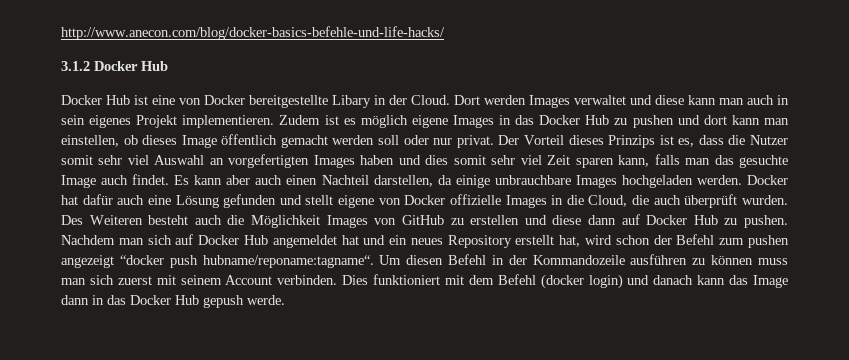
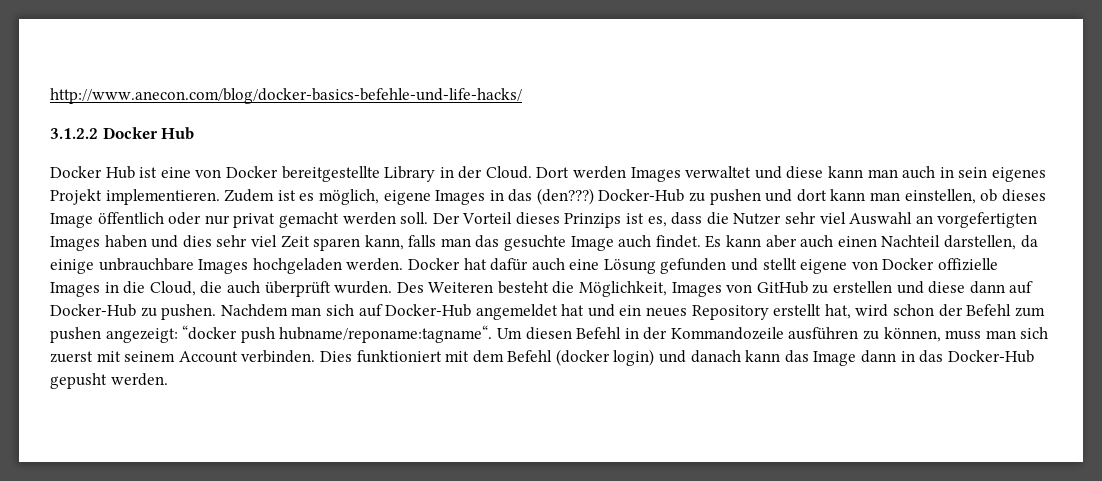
- 3.1.2 Docker Hub
+ 3.1.2.2 Docker Hub
- Docker Hub ist eine von Docker bereitgestellte Libary in der Cloud.
+ Docker Hub ist eine von Docker bereitgestellte Library in der Cloud.
- Zudem ist es möglich eigene Images in das Docker Hub zu pushen und dort kann man einstellen, ob dieses Image öffentlich gemacht werden soll oder nur privat.
+ Zudem ist es möglich, eigene Images in das (den???) Docker-Hub zu pushen und dort kann man einstellen, ob dieses Image öffentlich oder nur privat gemacht werden soll.
- Der Vorteil dieses Prinzips ist es, dass die Nutzer somit sehr viel Auswahl an vorgefertigten Images haben und dies somit sehr viel Zeit sparen kann, falls man das gesuchte Image auch findet.
+ Der Vorteil dieses Prinzips ist es, dass die Nutzer sehr viel Auswahl an vorgefertigten Images haben und dies sehr viel Zeit sparen kann, falls man das gesuchte Image auch findet.
- Des Weiteren besteht auch die Möglichkeit Images von GitHub zu erstellen und diese dann auf Docker Hub zu pushen.
+ Des Weiteren besteht die Möglichkeit, Images von GitHub zu erstellen und diese dann auf Docker-Hub zu pushen.
- Nachdem man sich auf Docker Hub angemeldet hat und ein neues Repository erstellt hat, wird schon der Befehl zum pushen angezeigt “docker push hubname/reponame:tagname“.
+ Nachdem man sich auf Docker-Hub angemeldet hat und ein neues Repository erstellt hat, wird schon der Befehl zum pushen angezeigt: “docker push hubname/reponame:tagname“.
- Um diesen Befehl in der Kommandozeile ausführen zu können muss man sich zuerst mit seinem Account verbinden.
+ Um diesen Befehl in der Kommandozeile ausführen zu können, muss man sich zuerst mit seinem Account verbinden.
- Dies funktioniert mit dem Befehl (docker login) und danach kann das Image dann in das Docker Hub gepush werde.
+ Dies funktioniert mit dem Befehl (docker login) und danach kann das Image dann in das Docker-Hub gepusht werden.

